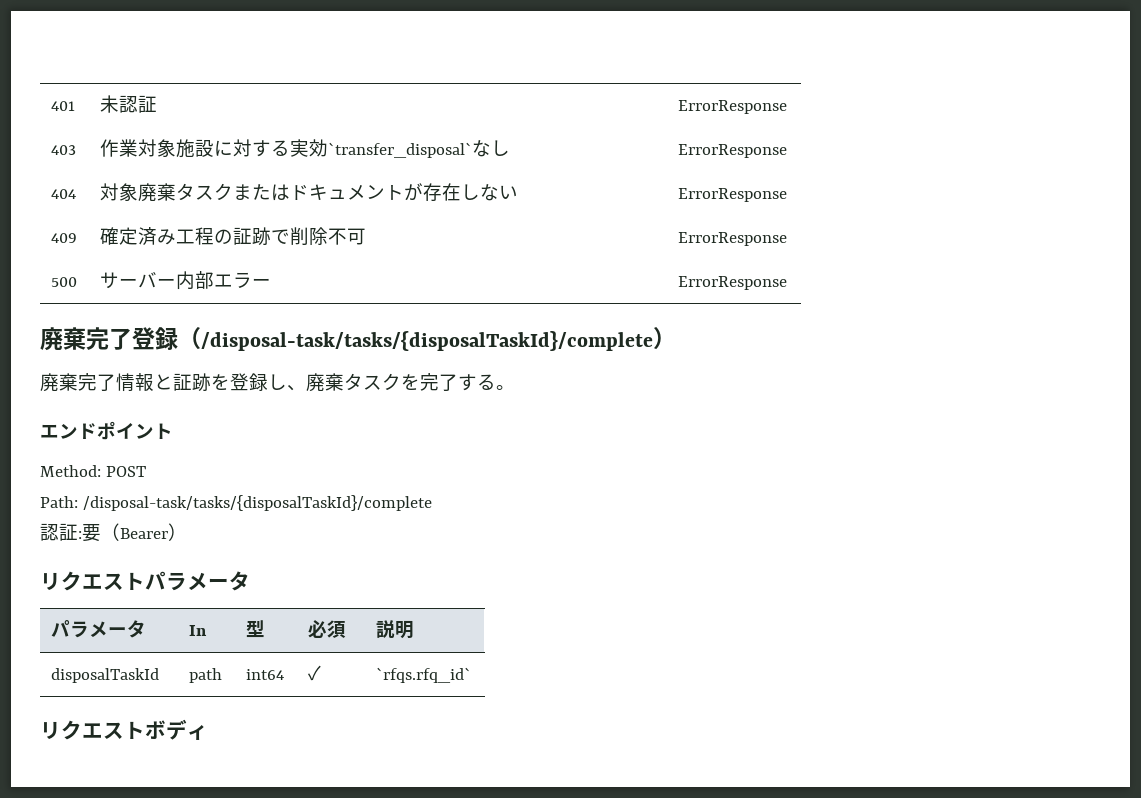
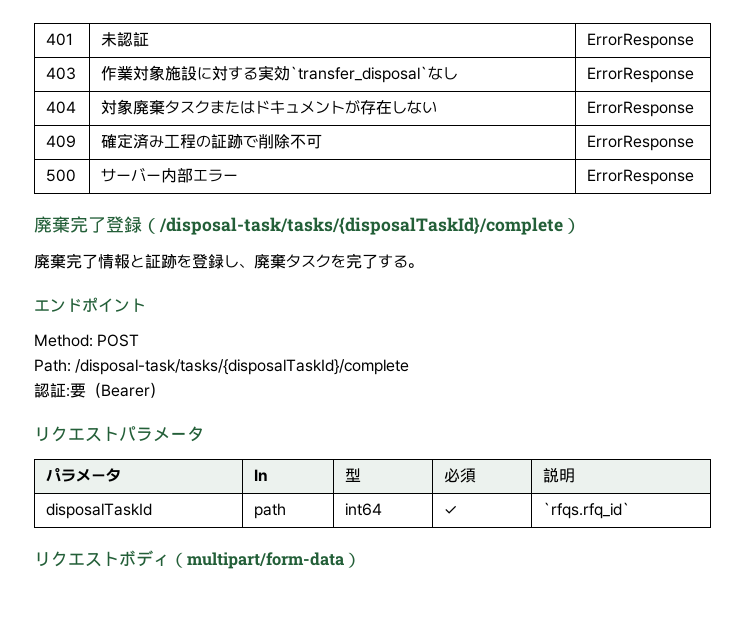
- リクエストボディ
+ リクエストボディ（multipart/form-data）

